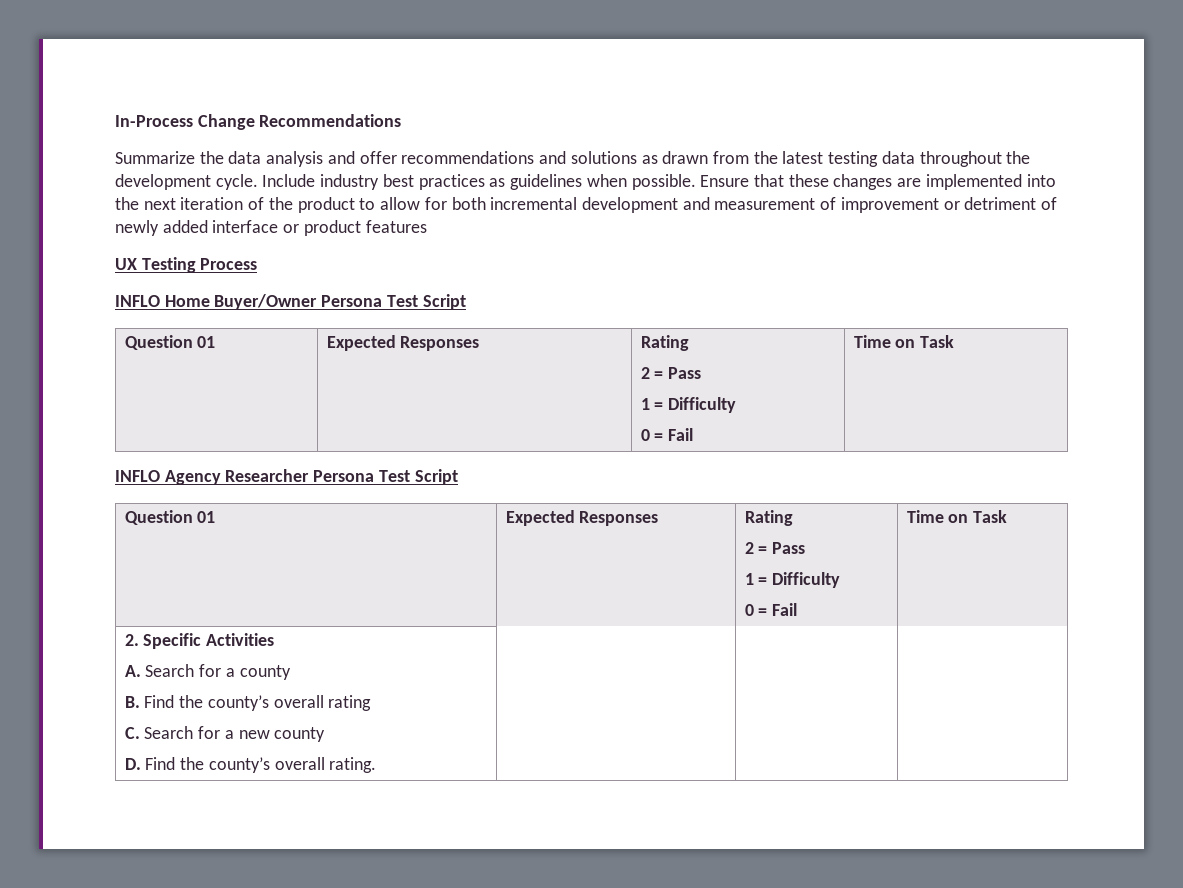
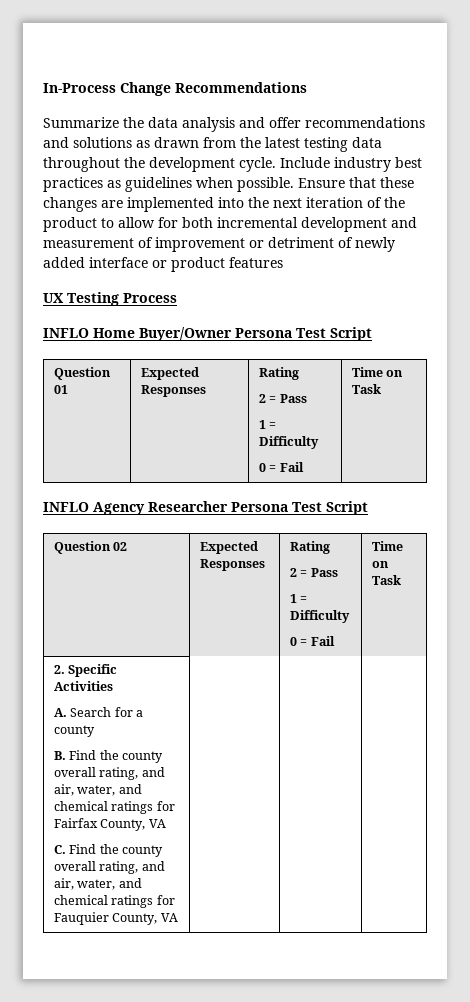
  INFLO Agency Researcher Persona Test Script
- Question 01 | Expected Responses | Rating
+ Question 02 | Expected Responses | Rating
  2. Specific Activities
  A. Search for a county
- B. Find the county’s overall rating
- C. Search for a new county
- D. Find the county’s overall rating. | | |
+ B. Find the county overall rating, and air, water, and chemical ratings for Fairfax County, VA
+ C. Find the county overall rating, and air, water, and chemical ratings for Fauquier County, VA | | |

